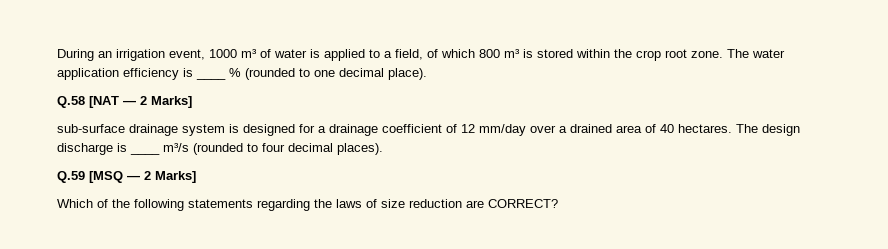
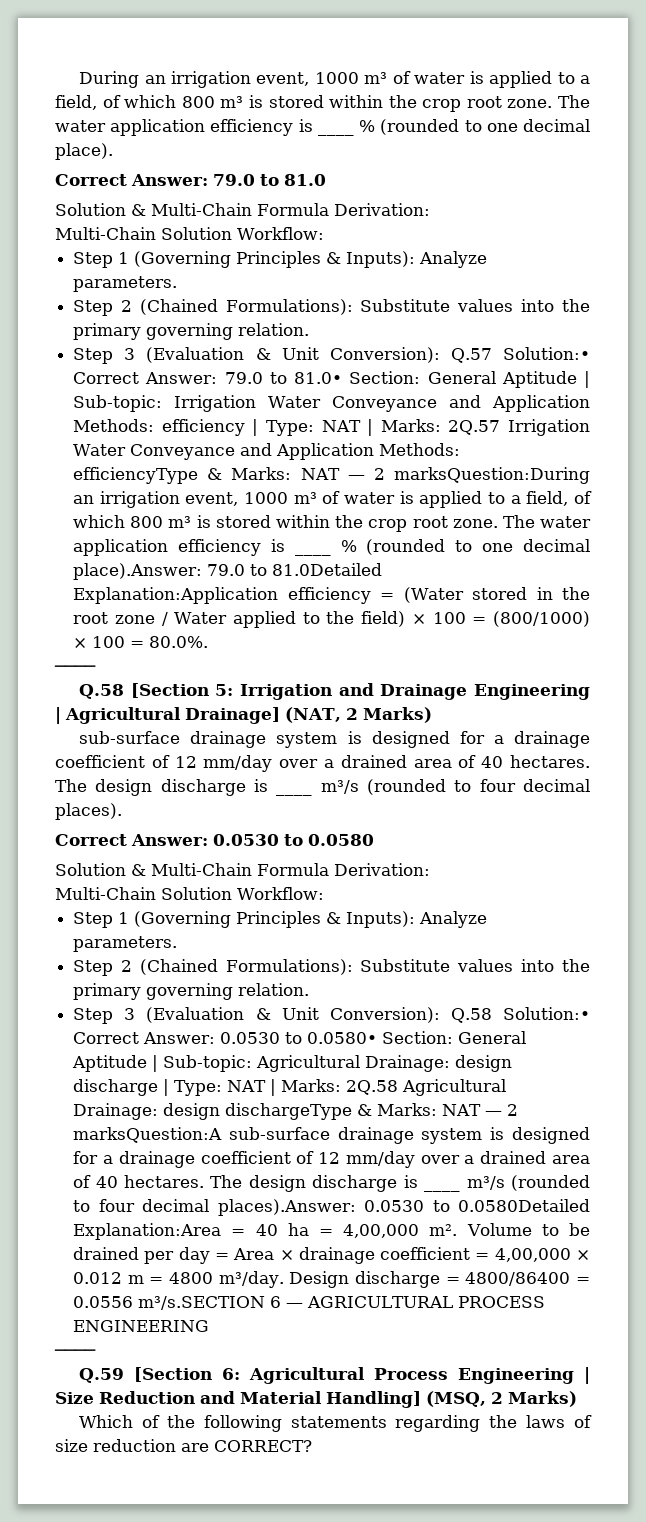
- Q.58 [NAT — 2 Marks]
+ Correct Answer: 79.0 to 81.0
+ Solution & Multi-Chain Formula Derivation:
+ Multi-Chain Solution Workflow:
+ Step 1 (Governing Principles & Inputs): Analyze parameters.
+ Step 2 (Chained Formulations): Substitute values into the primary governing relation.
+ Step 3 (Evaluation & Unit Conversion): Q.57 Solution:• Correct Answer: 79.0 to 81.0• Section: General Aptitude | Sub-topic: Irrigation Water Conveyance and Application Methods: efficiency | Type: NAT | Marks: 2Q.57 Irrigation Water Conveyance and Application Methods: efficiencyType & Marks: NAT — 2 marksQuestion:During an irrigation event, 1000 m³ of water is applied to a field, of which 800 m³ is stored within the crop root zone. The water application efficiency is ____ % (rounded to one decimal place).Answer: 79.0 to 81.0Detailed Explanation:Application efficiency = (Water stored in the root zone / Water applied to the field) × 100 = (800/1000) × 100 = 80.0%.
+ ────
+ Q.58 [Section 5: Irrigation and Drainage Engineering | Agricultural Drainage] (NAT, 2 Marks)
- Q.59 [MSQ — 2 Marks]
+ Correct Answer: 0.0530 to 0.0580
+ Solution & Multi-Chain Formula Derivation:
+ Multi-Chain Solution Workflow:
+ Step 1 (Governing Principles & Inputs): Analyze parameters.
+ Step 2 (Chained Formulations): Substitute values into the primary governing relation.
+ Step 3 (Evaluation & Unit Conversion): Q.58 Solution:• Correct Answer: 0.0530 to 0.0580• Section: General Aptitude | Sub-topic: Agricultural Drainage: design discharge | Type: NAT | Marks: 2Q.58 Agricultural Drainage: design dischargeType & Marks: NAT — 2 marksQuestion:A sub-surface drainage system is designed for a drainage coefficient of 12 mm/day over a drained area of 40 hectares. The design discharge is ____ m³/s (rounded to four decimal places).Answer: 0.0530 to 0.0580Detailed Explanation:Area = 40 ha = 4,00,000 m². Volume to be drained per day = Area × drainage coefficient = 4,00,000 × 0.012 m = 4800 m³/day. Design discharge = 4800/86400 = 0.0556 m³/s.SECTION 6 — AGRICULTURAL PROCESS ENGINEERING
+ ────
+ Q.59 [Section 6: Agricultural Process Engineering | Size Reduction and Material Handling] (MSQ, 2 Marks)

